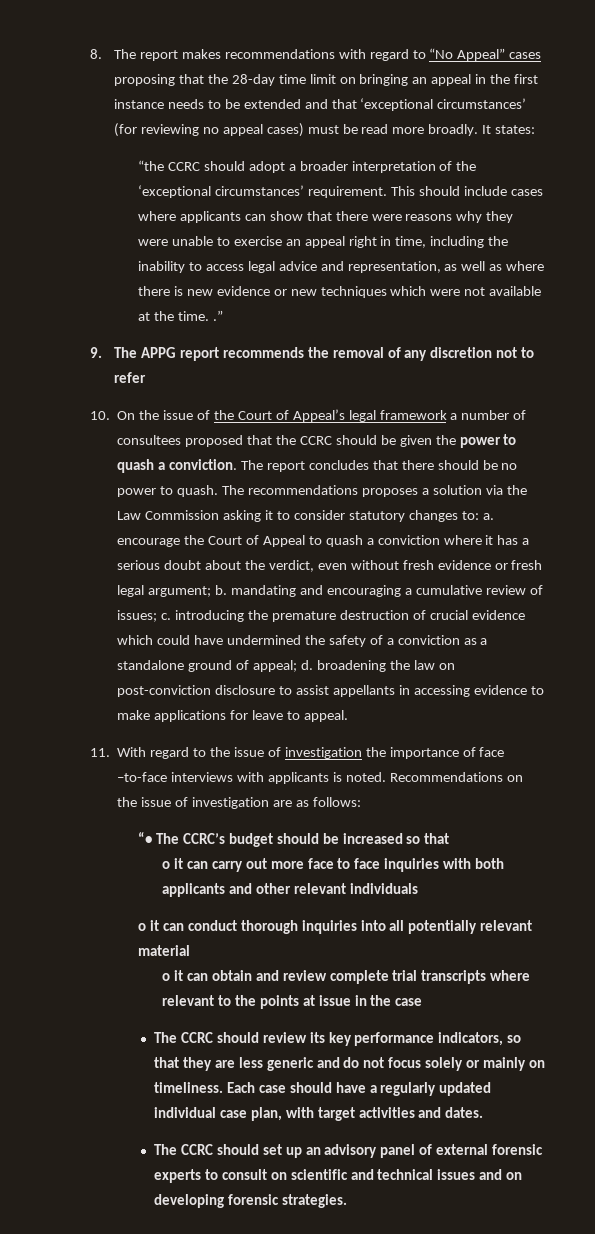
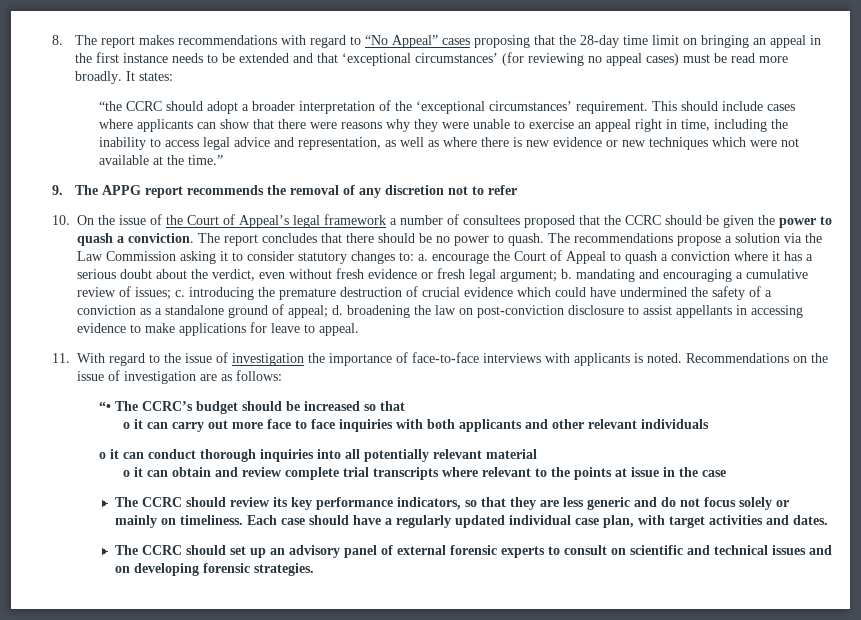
- This should include cases where applicants can show that there were reasons why they were unable to exercise an appeal right in time, including the inability to access legal advice and representation, as well as where there is new evidence or new techniques which were not available at the time. .”
+ This should include cases where applicants can show that there were reasons why they were unable to exercise an appeal right in time, including the inability to access legal advice and representation, as well as where there is new evidence or new techniques which were not available at the time.”
- The recommendations proposes a solution via the Law Commission asking it to consider statutory changes to:
+ The recommendations propose a solution via the Law Commission asking it to consider statutory changes to:
- 11. With regard to the issue of investigation the importance of face –to-face interviews with applicants is noted.
+ 11. With regard to the issue of investigation the importance of face-to-face interviews with applicants is noted.

